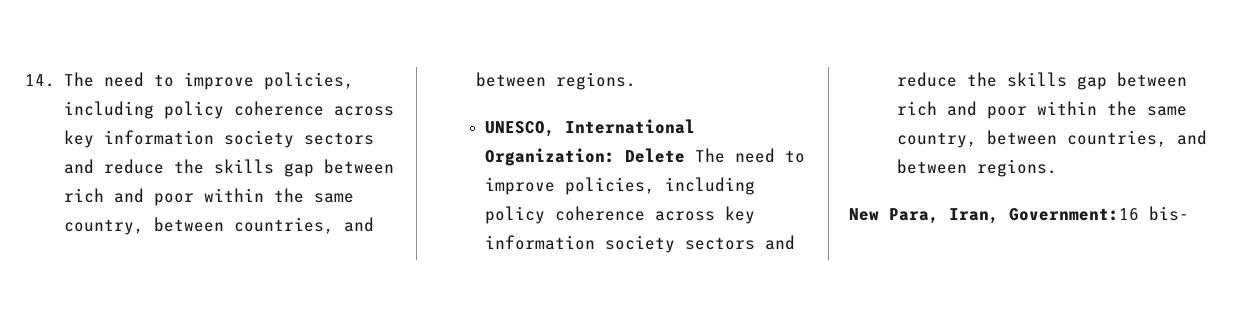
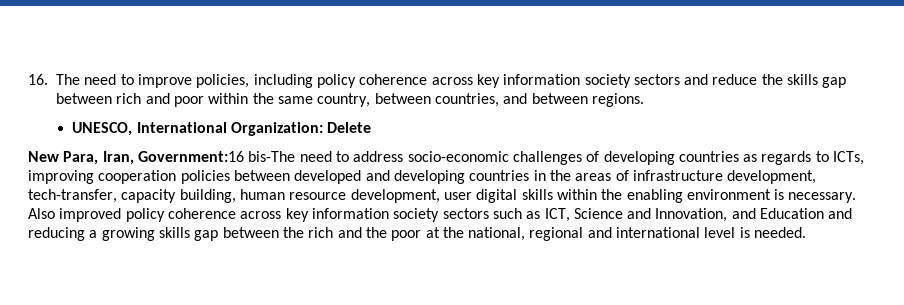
- 14. The need to improve policies, including policy coherence across key information society sectors and reduce the skills gap between rich and poor within the same country, between countries, and between regions.
+ 16. The need to improve policies, including policy coherence across key information society sectors and reduce the skills gap between rich and poor within the same country, between countries, and between regions.
- UNESCO, International Organization: Delete The need to improve policies, including policy coherence across key information society sectors and reduce the skills gap between rich and poor within the same country, between countries, and between regions.
- New Para, Iran, Government:16 bis-
+ UNESCO, International Organization: Delete
+ New Para, Iran, Government:16 bis-The need to address socio-economic challenges of developing countries as regards to ICTs, improving cooperation policies between developed and developing countries in the areas of infrastructure development, tech-transfer, capacity building, human resource development, user digital skills within the enabling environment is necessary. Also improved policy coherence across key information society sectors such as ICT, Science and Innovation, and Education and reducing a growing skills gap between the rich and the poor at the national, regional and international level is needed.

